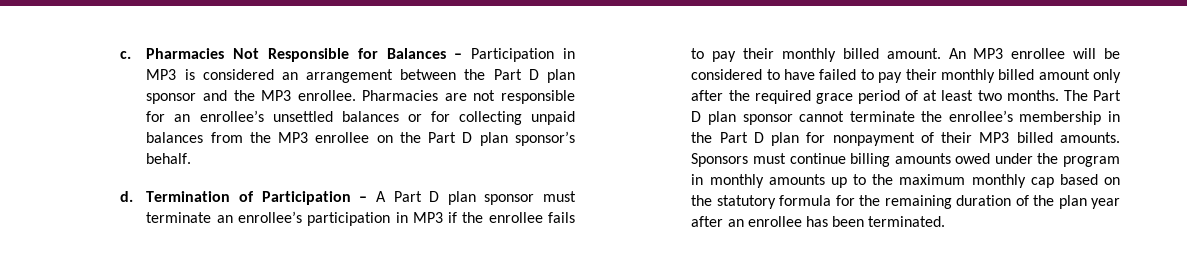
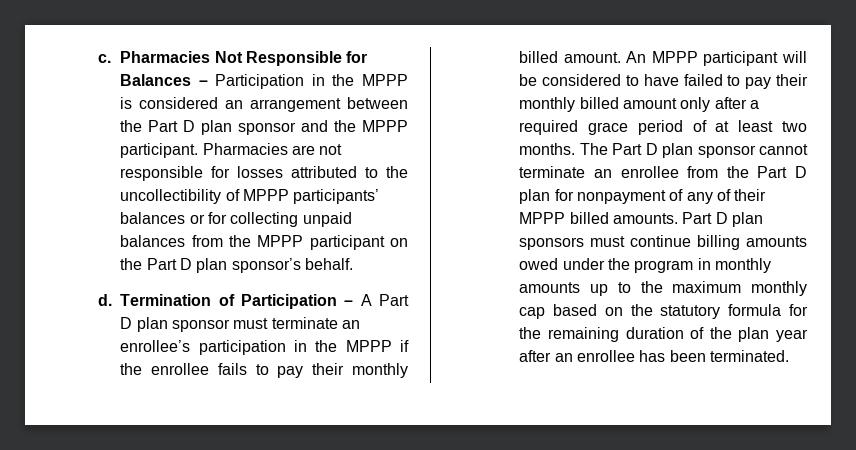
- Pharmacies Not Responsible for Balances – Participation in MP3 is considered an arrangement between the Part D plan sponsor and the MP3 enrollee.
+ Pharmacies Not Responsible for Balances – Participation in the MPPP is considered an arrangement between the Part D plan sponsor and the MPPP participant.
- Pharmacies are not responsible for an enrollee’s unsettled balances or for collecting unpaid balances from the MP3 enrollee on the Part D plan sponsor’s behalf.
+ Pharmacies are not responsible for losses attributed to the uncollectibility of MPPP participants’ balances or for collecting unpaid balances from the MPPP participant on the Part D plan sponsor’s behalf.
- Termination of Participation – A Part D plan sponsor must terminate an enrollee’s participation in MP3 if the enrollee fails to pay their monthly billed amount.
+ Termination of Participation – A Part D plan sponsor must terminate an enrollee’s participation in the MPPP if the enrollee fails to pay their monthly billed amount.
- An MP3 enrollee will be considered to have failed to pay their monthly billed amount only after the required grace period of at least two months.
+ An MPPP participant will be considered to have failed to pay their monthly billed amount only after a required grace period of at least two months.
- The Part D plan sponsor cannot terminate the enrollee’s membership in the Part D plan for nonpayment of their MP3 billed amounts. Sponsors must continue billing amounts owed under the program in monthly amounts up to the maximum monthly cap based on the statutory formula for the remaining duration of the plan year after an enrollee has been terminated.
+ The Part D plan sponsor cannot terminate an enrollee from the Part D plan for nonpayment of any of their MPPP billed amounts. Part D plan sponsors must continue billing amounts owed under the program in monthly amounts up to the maximum monthly cap based on the statutory formula for the remaining duration of the plan year after an enrollee has been terminated.

